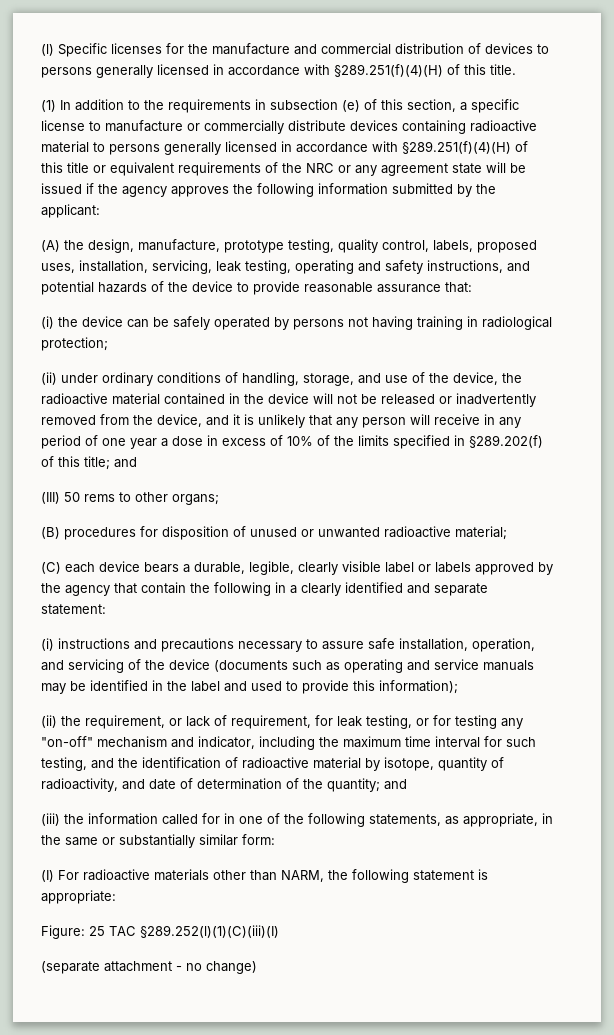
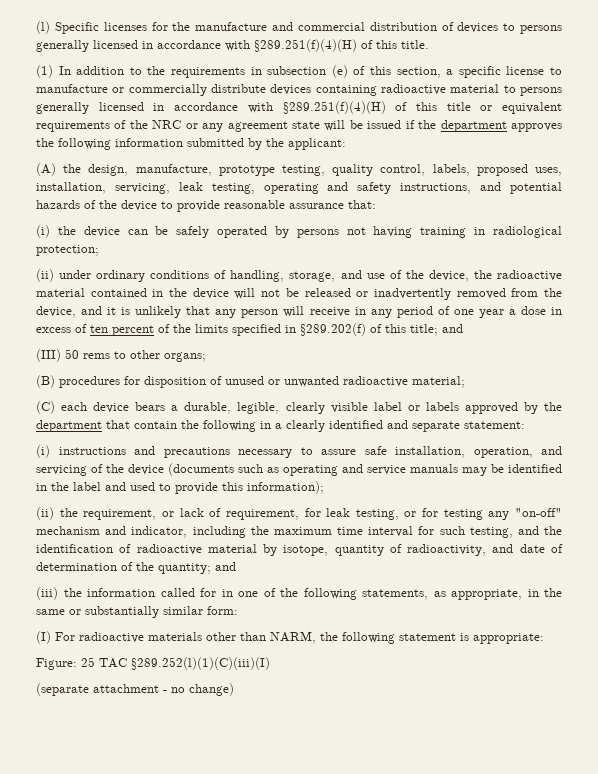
- (1) In addition to the requirements in subsection (e) of this section, a specific license to manufacture or commercially distribute devices containing radioactive material to persons generally licensed in accordance with §289.251(f)(4)(H) of this title or equivalent requirements of the NRC or any agreement state will be issued if the agency approves the following information submitted by the applicant:
+ (1) In addition to the requirements in subsection (e) of this section, a specific license to manufacture or commercially distribute devices containing radioactive material to persons generally licensed in accordance with §289.251(f)(4)(H) of this title or equivalent requirements of the NRC or any agreement state will be issued if the department approves the following information submitted by the applicant:
- (ii) under ordinary conditions of handling, storage, and use of the device, the radioactive material contained in the device will not be released or inadvertently removed from the device, and it is unlikely that any person will receive in any period of one year a dose in excess of 10% of the limits specified in §289.202(f) of this title; and
+ (ii) under ordinary conditions of handling, storage, and use of the device, the radioactive material contained in the device will not be released or inadvertently removed from the device, and it is unlikely that any person will receive in any period of one year a dose in excess of ten percent of the limits specified in §289.202(f) of this title; and
- (C) each device bears a durable, legible, clearly visible label or labels approved by the agency that contain the following in a clearly identified and separate statement:
+ (C) each device bears a durable, legible, clearly visible label or labels approved by the department that contain the following in a clearly identified and separate statement:

